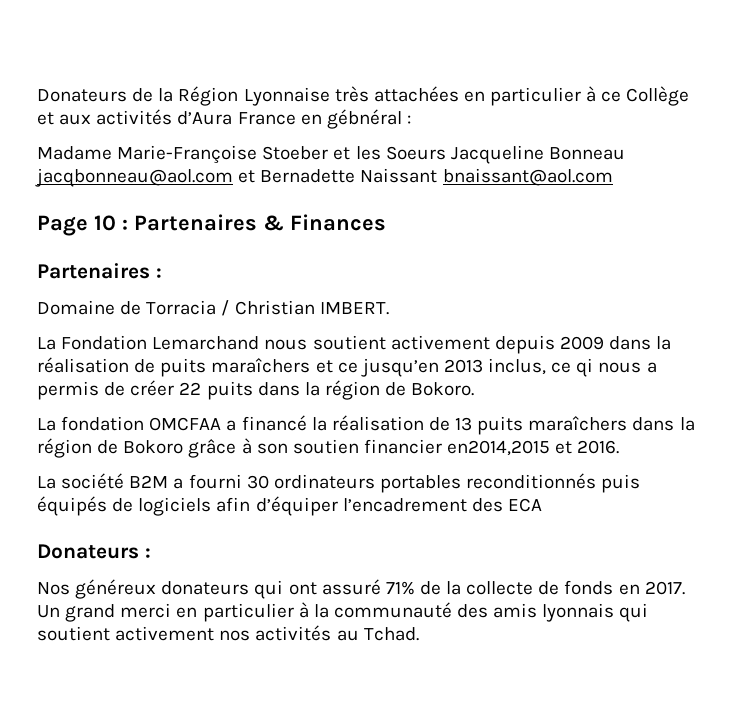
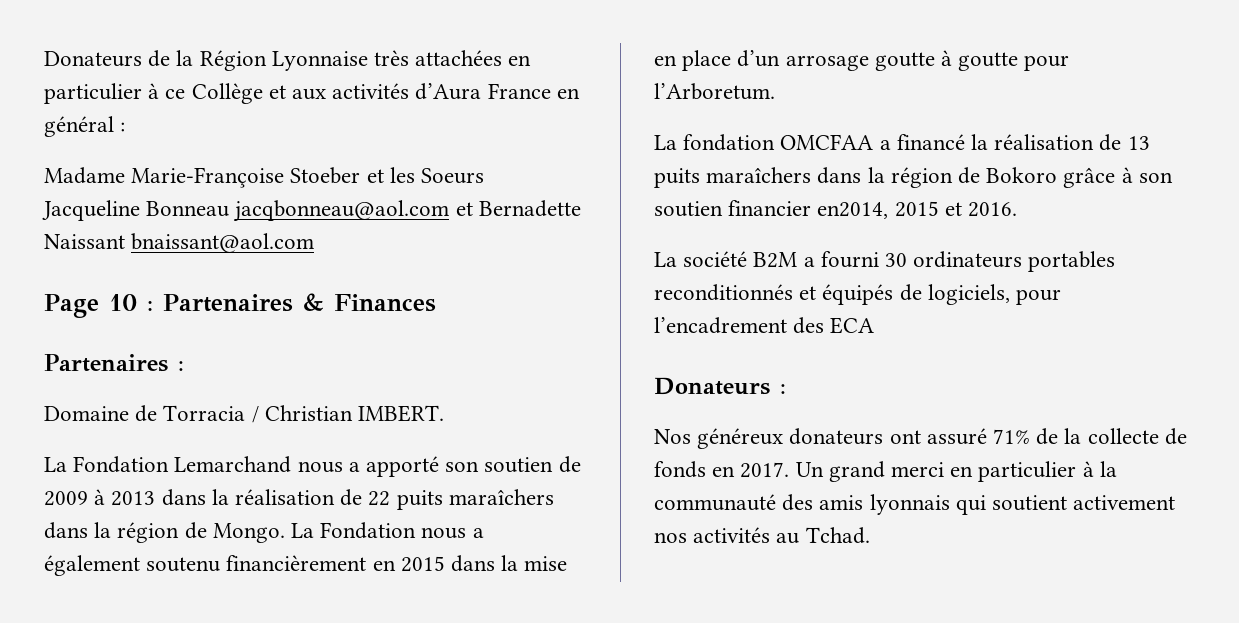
- Donateurs de la Région Lyonnaise très attachées en particulier à ce Collège et aux activités d’Aura France en gébnéral :
+ Donateurs de la Région Lyonnaise très attachées en particulier à ce Collège et aux activités d’Aura France en général :
- La Fondation Lemarchand nous soutient activement depuis 2009 dans la réalisation de puits maraîchers et ce jusqu’en 2013 inclus, ce qi nous a permis de créer 22 puits dans la région de Bokoro.
+ La Fondation Lemarchand nous a apporté son soutien de 2009 à 2013 dans la réalisation de 22 puits maraîchers dans la région de Mongo. La Fondation nous a également soutenu financièrement en 2015 dans la mise en place d’un arrosage goutte à goutte pour l’Arboretum.
- La fondation OMCFAA a financé la réalisation de 13 puits maraîchers dans la région de Bokoro grâce à son soutien financier en2014,2015 et 2016.
+ La fondation OMCFAA a financé la réalisation de 13 puits maraîchers dans la région de Bokoro grâce à son soutien financier en2014, 2015 et 2016.
- La société B2M a fourni 30 ordinateurs portables reconditionnés puis équipés de logiciels afin d’équiper l’encadrement des ECA
+ La société B2M a fourni 30 ordinateurs portables reconditionnés et équipés de logiciels, pour l’encadrement des ECA
- Nos généreux donateurs qui ont assuré 71% de la collecte de fonds en 2017.
+ Nos généreux donateurs ont assuré 71% de la collecte de fonds en 2017.

